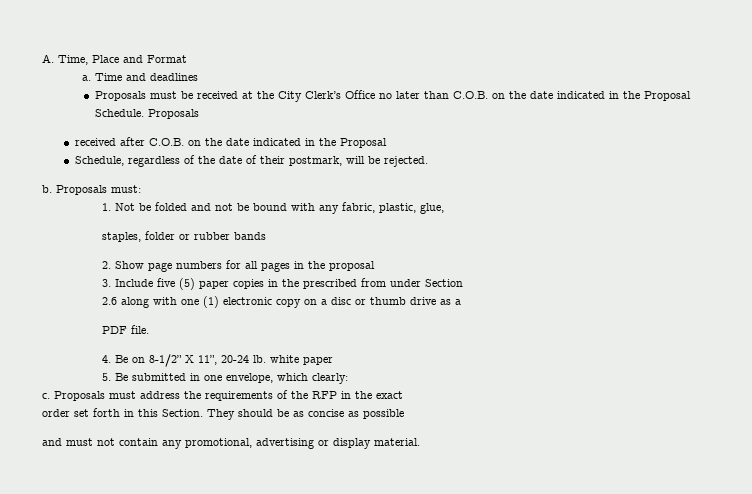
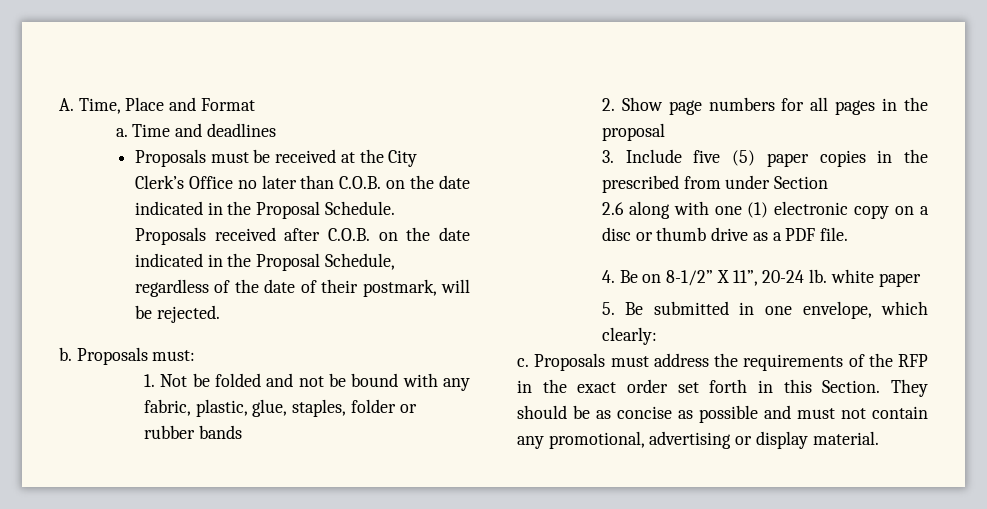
- Proposals must be received at the City Clerk’s Office no later than C.O.B. on the date indicated in the Proposal Schedule. Proposals
- received after C.O.B. on the date indicated in the Proposal
- Schedule, regardless of the date of their postmark, will be rejected.
+ Proposals must be received at the City Clerk’s Office no later than C.O.B. on the date indicated in the Proposal Schedule. Proposals received after C.O.B. on the date indicated in the Proposal Schedule, regardless of the date of their postmark, will be rejected.
- 1. Not be folded and not be bound with any fabric, plastic, glue,
- staples, folder or rubber bands
+ 1. Not be folded and not be bound with any fabric, plastic, glue, staples, folder or rubber bands
- 2.6 along with one (1) electronic copy on a disc or thumb drive as a
- PDF file.
+ 2.6 along with one (1) electronic copy on a disc or thumb drive as a PDF file.
- Proposals must address the requirements of the RFP in the exact
- order set forth in this Section.
+ Proposals must address the requirements of the RFP in the exact order set forth in this Section.
- They should be as concise as possible
- and must not contain any promotional, advertising or display material.
+ They should be as concise as possible and must not contain any promotional, advertising or display material.

